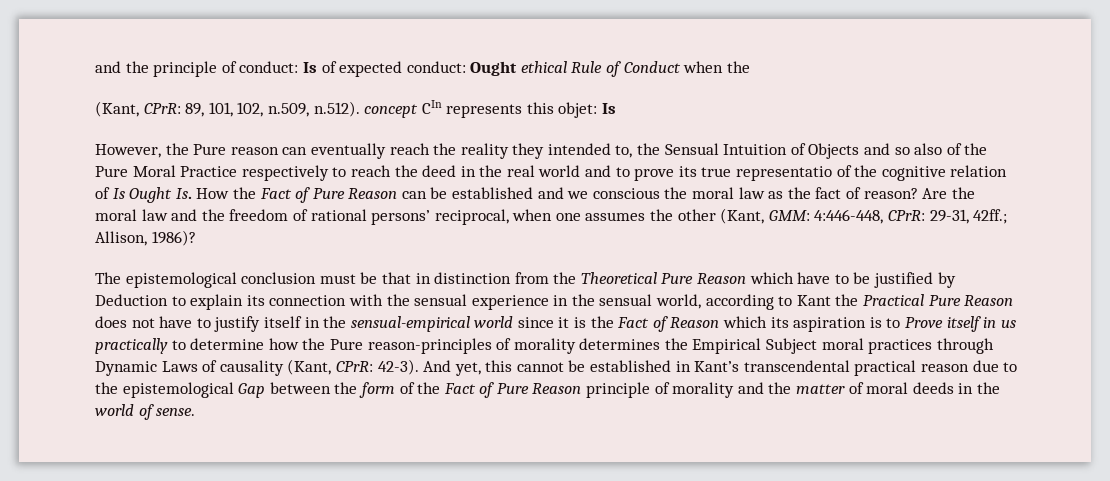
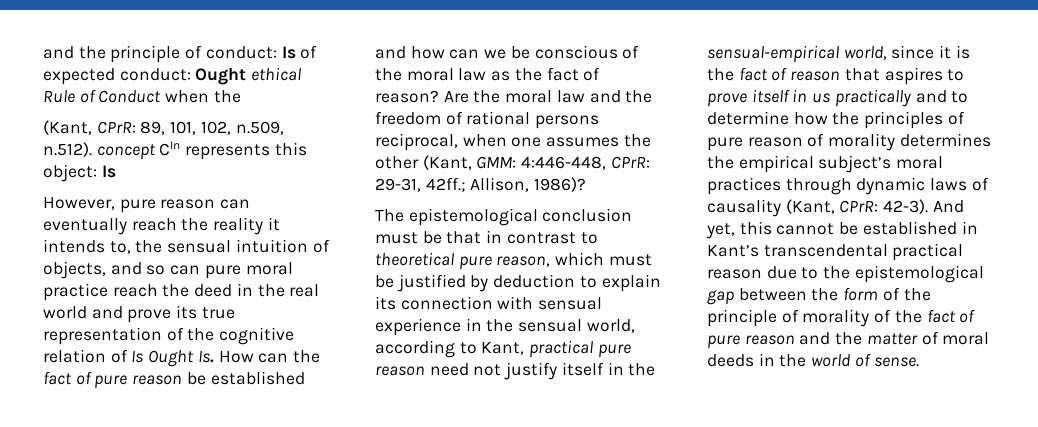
- (Kant, CPrR: 89, 101, 102, n.509, n.512). concept CIn represents this objet: Is
+ (Kant, CPrR: 89, 101, 102, n.509, n.512). concept CIn represents this object: Is
- However, the Pure reason can eventually reach the reality they intended to, the Sensual Intuition of Objects and so also of the Pure Moral Practice respectively to reach the deed in the real world and to prove its true representatio of the cognitive relation of Is Ought Is. How the Fact of Pure Reason can be established and we conscious the moral law as the fact of reason?
+ However, pure reason can eventually reach the reality it intends to, the sensual intuition of objects, and so can pure moral practice reach the deed in the real world and prove its true representation of the cognitive relation of Is Ought Is. How can the fact of pure reason be established and how can we be conscious of the moral law as the fact of reason?
- Are the moral law and the freedom of rational persons’ reciprocal, when one assumes the other (Kant, GMM: 4:446-448, CPrR: 29-31, 42ff.; Allison, 1986)?
+ Are the moral law and the freedom of rational persons reciprocal, when one assumes the other (Kant, GMM: 4:446-448, CPrR: 29-31, 42ff.; Allison, 1986)?
- The epistemological conclusion must be that in distinction from the Theoretical Pure Reason which have to be justified by Deduction to explain its connection with the sensual experience in the sensual world, according to Kant the Practical Pure Reason does not have to justify itself in the sensual-empirical world since it is the Fact of Reason which its aspiration is to Prove itself in us practically to determine how the Pure reason-principles of morality determines the Empirical Subject moral practices through Dynamic Laws of causality (Kant, CPrR: 42-3).
+ The epistemological conclusion must be that in contrast to theoretical pure reason, which must be justified by deduction to explain its connection with sensual experience in the sensual world, according to Kant, practical pure reason need not justify itself in the sensual-empirical world, since it is the fact of reason that aspires to prove itself in us practically and to determine how the principles of pure reason of morality determines the empirical subject’s moral practices through dynamic laws of causality (Kant, CPrR: 42-3).
- And yet, this cannot be established in Kant’s transcendental practical reason due to the epistemological Gap between the form of the Fact of Pure Reason principle of morality and the matter of moral deeds in the world of sense.
+ And yet, this cannot be established in Kant’s transcendental practical reason due to the epistemological gap between the form of the principle of morality of the fact of pure reason and the matter of moral deeds in the world of sense.

